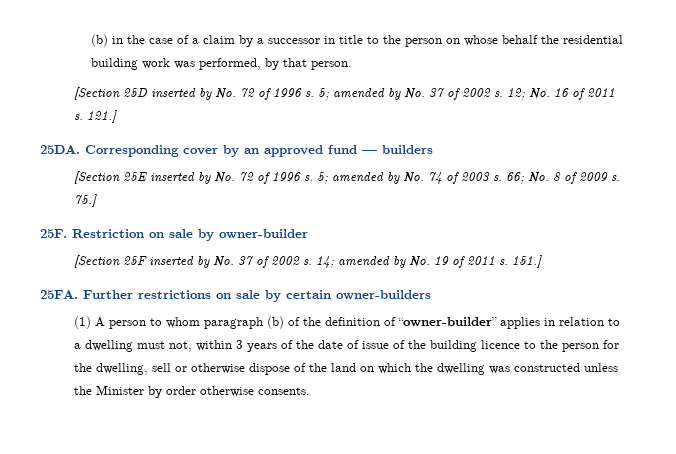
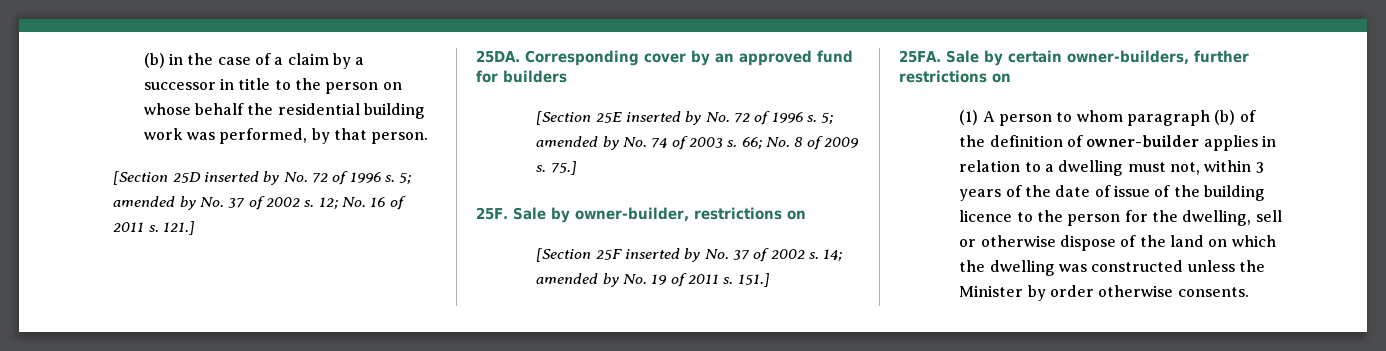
- Corresponding cover by an approved fund — builders
+ Corresponding cover by an approved fund for builders
- Restriction on sale by owner-builder
+ Sale by owner-builder, restrictions on
- Further restrictions on sale by certain owner-builders
+ Sale by certain owner-builders, further restrictions on
- (1) A person to whom paragraph (b) of the definition of “owner-builder” applies in relation to a dwelling must not, within 3 years of the date of issue of the building licence to the person for the dwelling, sell or otherwise dispose of the land on which the dwelling was constructed unless the Minister by order otherwise consents.
+ (1) A person to whom paragraph (b) of the definition of owner-builder applies in relation to a dwelling must not, within 3 years of the date of issue of the building licence to the person for the dwelling, sell or otherwise dispose of the land on which the dwelling was constructed unless the Minister by order otherwise consents.

